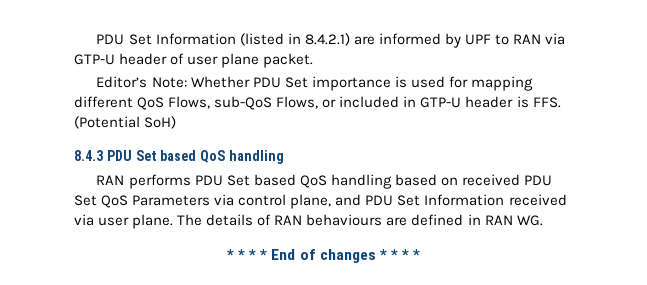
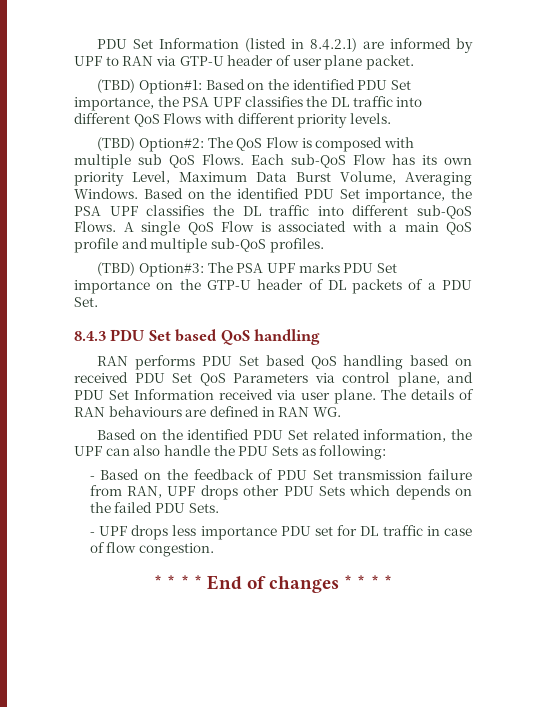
- Editor’s Note: Whether PDU Set importance is used for mapping different QoS Flows, sub-QoS Flows, or included in GTP-U header is FFS. (Potential SoH)
+ (TBD) Option#1: Based on the identified PDU Set importance, the PSA UPF classifies the DL traffic into different QoS Flows with different priority levels.
+ (TBD) Option#2: The QoS Flow is composed with multiple sub QoS Flows. Each sub-QoS Flow has its own priority Level, Maximum Data Burst Volume, Averaging Windows. Based on the identified PDU Set importance, the PSA UPF classifies the DL traffic into different sub-QoS Flows. A single QoS Flow is associated with a main QoS profile and multiple sub-QoS profiles.
+ (TBD) Option#3: The PSA UPF marks PDU Set importance on the GTP-U header of DL packets of a PDU Set.
+ Based on the identified PDU Set related information, the UPF can also handle the PDU Sets as following:
+ - Based on the feedback of PDU Set transmission failure from RAN, UPF drops other PDU Sets which depends on the failed PDU Sets.
+ - UPF drops less importance PDU set for DL traffic in case of flow congestion.

